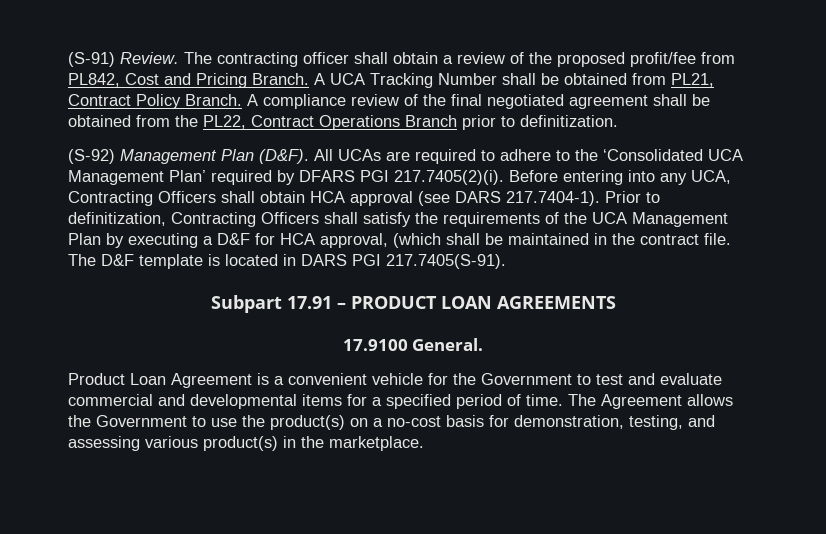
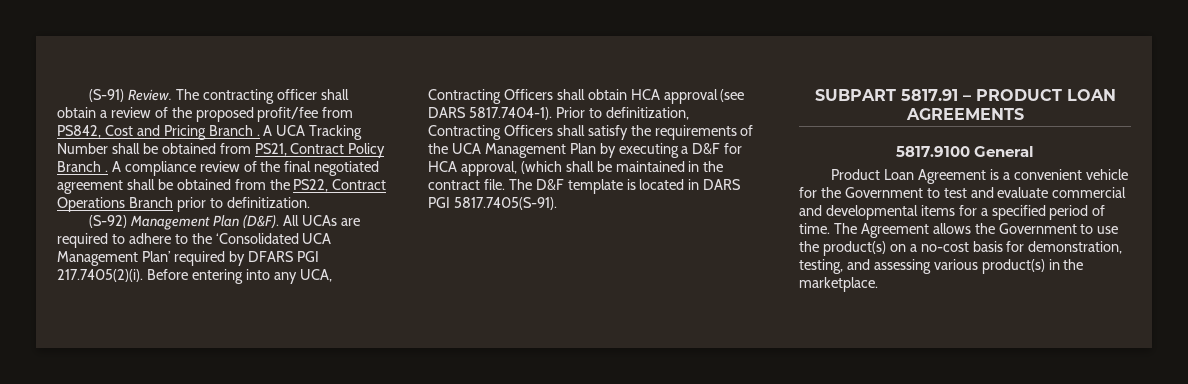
- The contracting officer shall obtain a review of the proposed profit/fee from PL842, Cost and Pricing Branch.
+ The contracting officer shall obtain a review of the proposed profit/fee from PS842, Cost and Pricing Branch .
- A UCA Tracking Number shall be obtained from PL21, Contract Policy Branch.
+ A UCA Tracking Number shall be obtained from PS21, Contract Policy Branch .
- A compliance review of the final negotiated agreement shall be obtained from the PL22, Contract Operations Branch prior to definitization.
+ A compliance review of the final negotiated agreement shall be obtained from the PS22, Contract Operations Branch prior to definitization.
- All UCAs are required to adhere to the ‘Consolidated UCA Management Plan’ required by DFARS PGI 217.7405(2)(i). Before entering into any UCA, Contracting Officers shall obtain HCA approval (see DARS 217.7404-1). Prior to definitization, Contracting Officers shall satisfy the requirements of the UCA Management Plan by executing a D&F for HCA approval, (which shall be maintained in the contract file.
+ All UCAs are required to adhere to the ‘Consolidated UCA Management Plan’ required by DFARS PGI 217.7405(2)(i). Before entering into any UCA, Contracting Officers shall obtain HCA approval (see DARS 5817.7404-1). Prior to definitization, Contracting Officers shall satisfy the requirements of the UCA Management Plan by executing a D&F for HCA approval, (which shall be maintained in the contract file.
- The D&F template is located in DARS PGI 217.7405(S-91).
- Subpart 17.91 – PRODUCT LOAN AGREEMENTS
+ The D&F template is located in DARS PGI 5817.7405(S-91).
+ SUBPART 5817.91 – PRODUCT LOAN AGREEMENTS
- 17.9100 General.
+ 5817.9100 General

